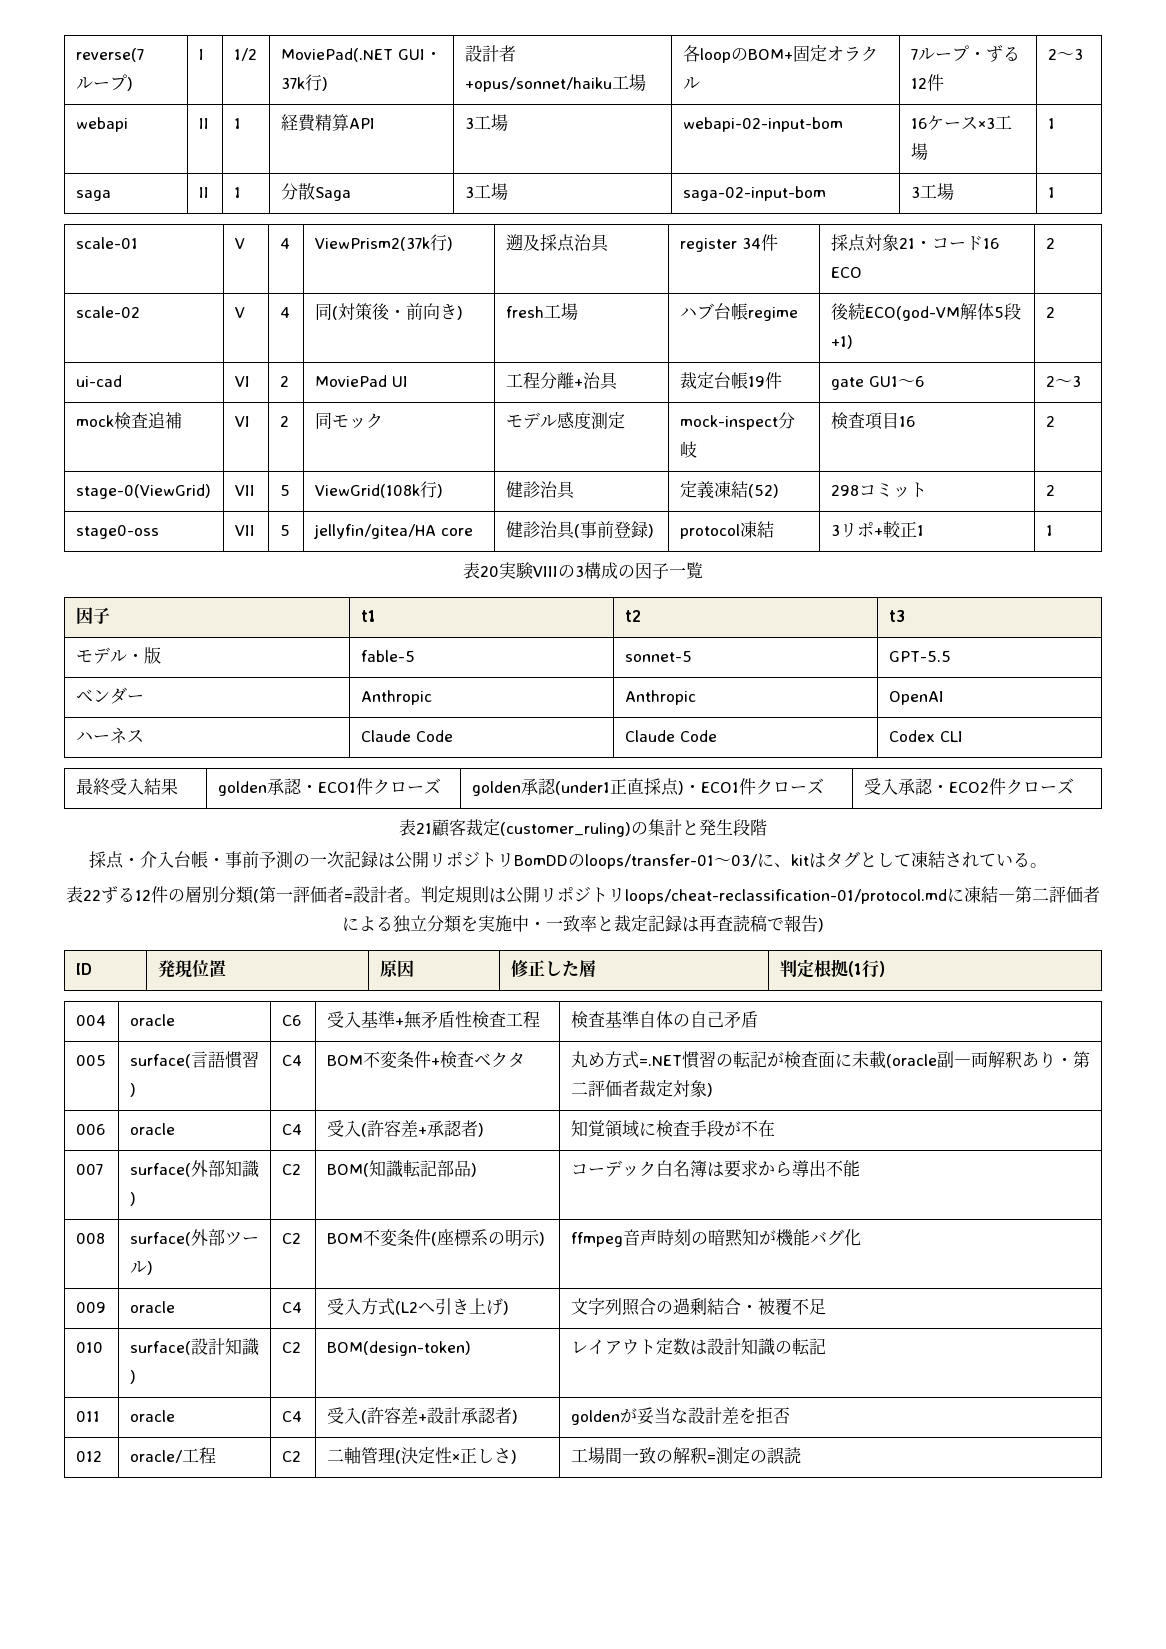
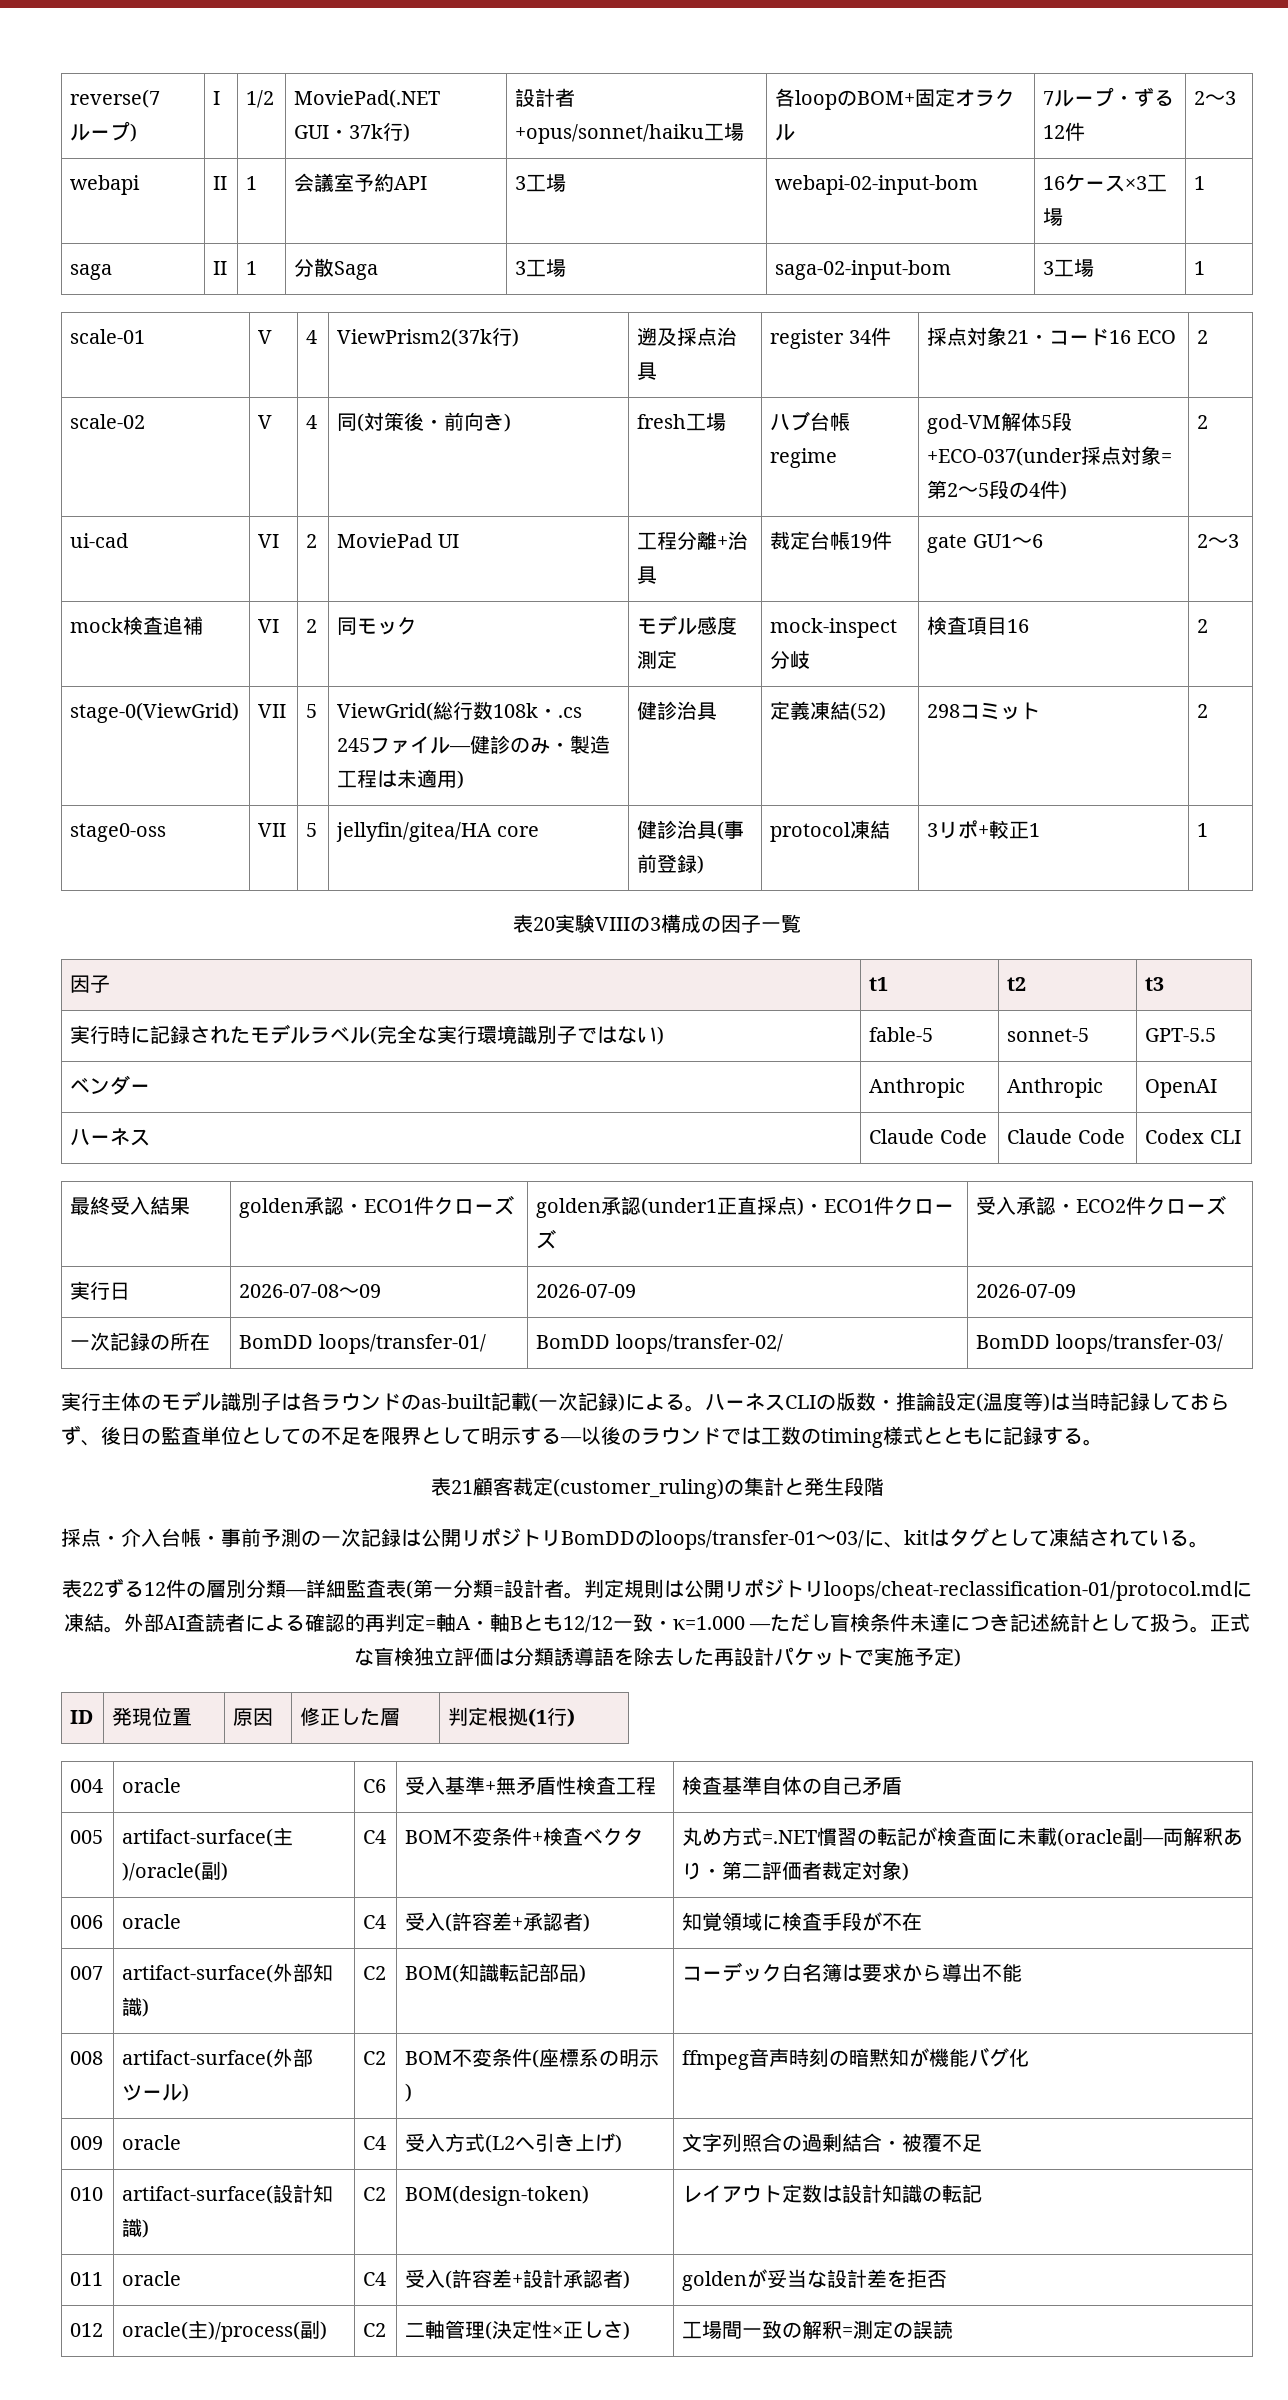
- webapi | II | 1 | 経費精算API | 3工場 | webapi-02-input-bom | 16ケース×3工場 | 1
+ webapi | II | 1 | 会議室予約API | 3工場 | webapi-02-input-bom | 16ケース×3工場 | 1
- scale-02 | V | 4 | 同(対策後・前向き) | fresh工場 | ハブ台帳regime | 後続ECO(god-VM解体5段+1) | 2
+ scale-02 | V | 4 | 同(対策後・前向き) | fresh工場 | ハブ台帳regime | god-VM解体5段+ECO-037(under採点対象=第2〜5段の4件) | 2
- stage-0(ViewGrid) | VII | 5 | ViewGrid(108k行) | 健診治具 | 定義凍結(52) | 298コミット | 2
+ stage-0(ViewGrid) | VII | 5 | ViewGrid(総行数108k・.cs 245ファイル―健診のみ・製造工程は未適用) | 健診治具 | 定義凍結(52) | 298コミット | 2
- モデル・版 | fable-5 | sonnet-5 | GPT-5.5
+ 実行時に記録されたモデルラベル(完全な実行環境識別子ではない) | fable-5 | sonnet-5 | GPT-5.5
+ 実行日 | 2026-07-08〜09 | 2026-07-09 | 2026-07-09
+ 一次記録の所在 | BomDD loops/transfer-01/ | BomDD loops/transfer-02/ | BomDD loops/transfer-03/
+ 実行主体のモデル識別子は各ラウンドのas-built記載(一次記録)による。ハーネスCLIの版数・推論設定(温度等)は当時記録しておらず、後日の監査単位としての不足を限界として明示する―以後のラウンドでは工数のtiming様式とともに記録する。
- 表22ずる12件の層別分類(第一評価者=設計者。
+ 表22ずる12件の層別分類―詳細監査表(第一分類=設計者。
- 判定規則は公開リポジトリloops/cheat-reclassification-01/protocol.mdに凍結―第二評価者による独立分類を実施中・一致率と裁定記録は再査読稿で報告)
+ 判定規則は公開リポジトリloops/cheat-reclassification-01/protocol.mdに凍結。外部AI査読者による確認的再判定=軸A・軸Bとも12/12一致・κ=1.000 ―ただし盲検条件未達につき記述統計として扱う。正式な盲検独立評価は分類誘導語を除去した再設計パケットで実施予定)
- 005 | surface(言語慣習) | C4 | BOM不変条件+検査ベクタ | 丸め方式=.NET慣習の転記が検査面に未載(oracle副―両解釈あり・第二評価者裁定対象)
+ 005 | artifact-surface(主)/oracle(副) | C4 | BOM不変条件+検査ベクタ | 丸め方式=.NET慣習の転記が検査面に未載(oracle副―両解釈あり・第二評価者裁定対象)
- 007 | surface(外部知識) | C2 | BOM(知識転記部品) | コーデック白名簿は要求から導出不能
+ 007 | artifact-surface(外部知識) | C2 | BOM(知識転記部品) | コーデック白名簿は要求から導出不能
- 008 | surface(外部ツール) | C2 | BOM不変条件(座標系の明示) | ffmpeg音声時刻の暗黙知が機能バグ化
+ 008 | artifact-surface(外部ツール) | C2 | BOM不変条件(座標系の明示) | ffmpeg音声時刻の暗黙知が機能バグ化
- 010 | surface(設計知識) | C2 | BOM(design-token) | レイアウト定数は設計知識の転記
+ 010 | artifact-surface(設計知識) | C2 | BOM(design-token) | レイアウト定数は設計知識の転記
- 012 | oracle/工程 | C2 | 二軸管理(決定性×正しさ) | 工場間一致の解釈=測定の誤読
+ 012 | oracle(主)/process(副) | C2 | 二軸管理(決定性×正しさ) | 工場間一致の解釈=測定の誤読

